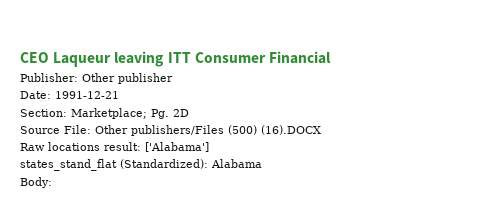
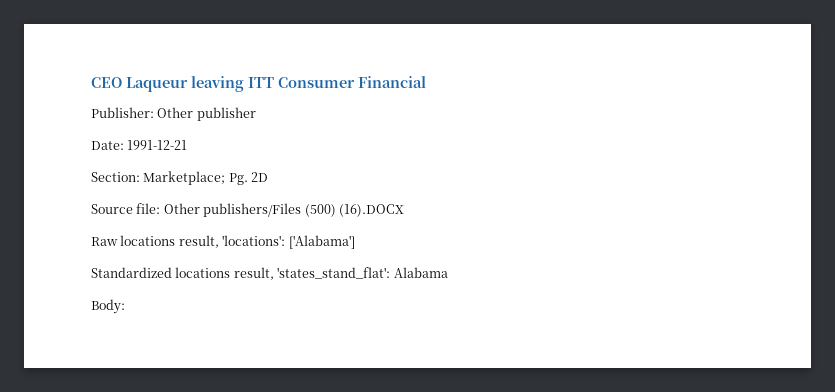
- Source File: Other publishers/Files (500) (16).DOCX
+ Source file: Other publishers/Files (500) (16).DOCX
- Raw locations result: ['Alabama']
+ Raw locations result, 'locations': ['Alabama']
- states_stand_flat (Standardized): Alabama
+ Standardized locations result, 'states_stand_flat': Alabama

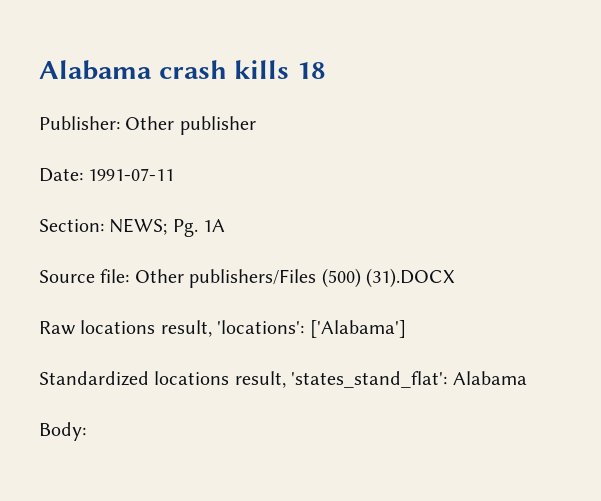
- CEO Laqueur leaving ITT Consumer Financial
+ Alabama crash kills 18
- Date: 1991-12-21
+ Date: 1991-07-11
- Section: Marketplace; Pg. 2D
+ Section: NEWS; Pg. 1A
- Source file: Other publishers/Files (500) (16).DOCX
+ Source file: Other publishers/Files (500) (31).DOCX

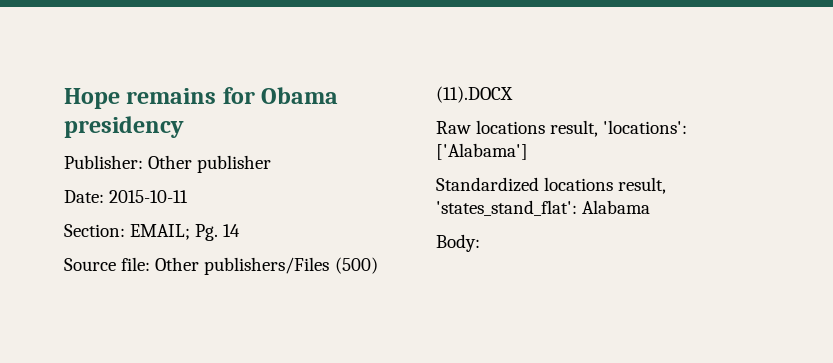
- Alabama crash kills 18
+ Hope remains for Obama presidency
- Date: 1991-07-11
+ Date: 2015-10-11
- Section: NEWS; Pg. 1A
+ Section: EMAIL; Pg. 14
- Source file: Other publishers/Files (500) (31).DOCX
+ Source file: Other publishers/Files (500) (11).DOCX

